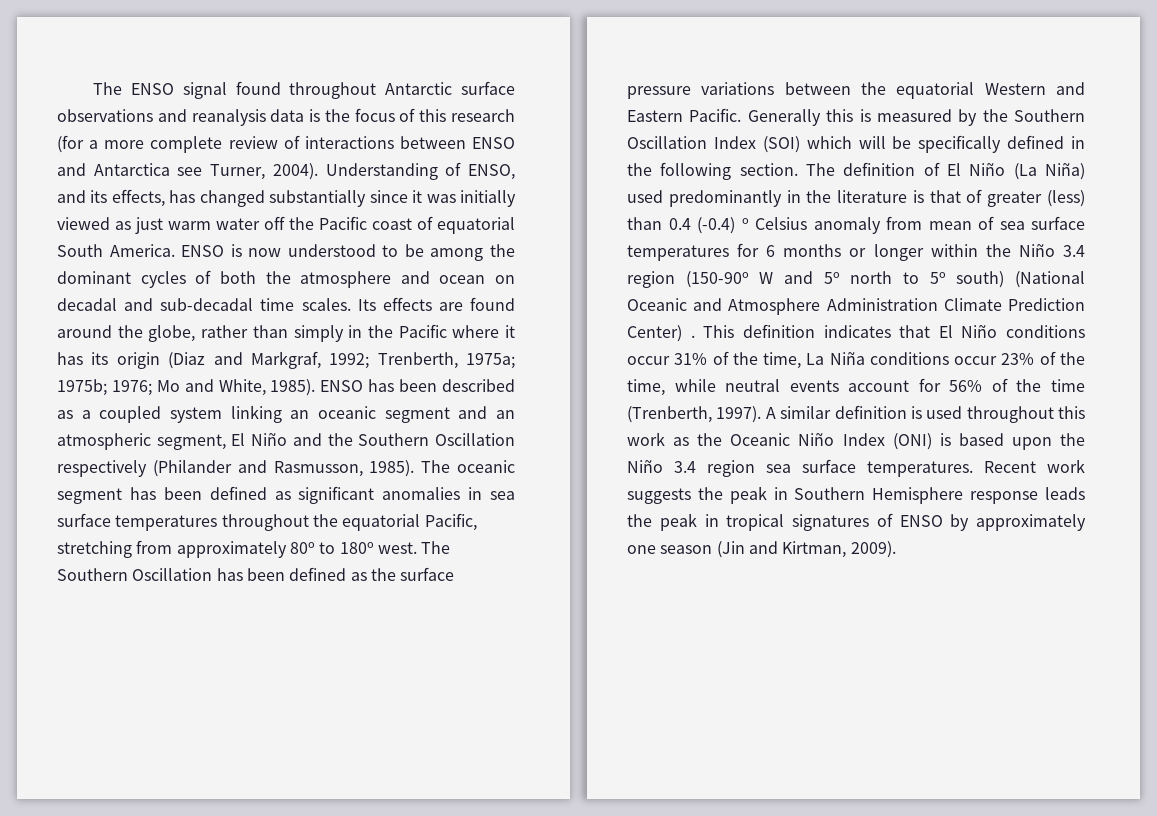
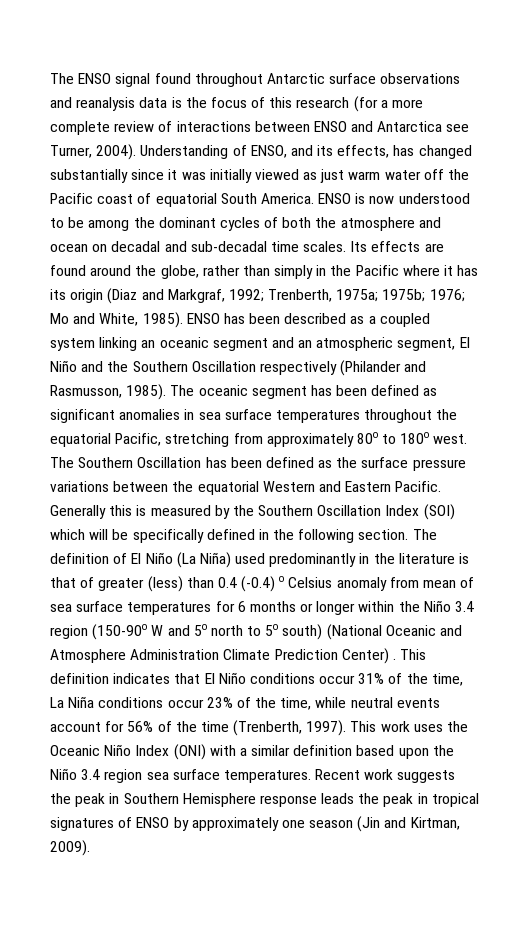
- A similar definition is used throughout this work as the Oceanic Niño Index (ONI) is based upon the Niño 3.4 region sea surface temperatures.
+ This work uses the Oceanic Niño Index (ONI) with a similar definition based upon the Niño 3.4 region sea surface temperatures.

